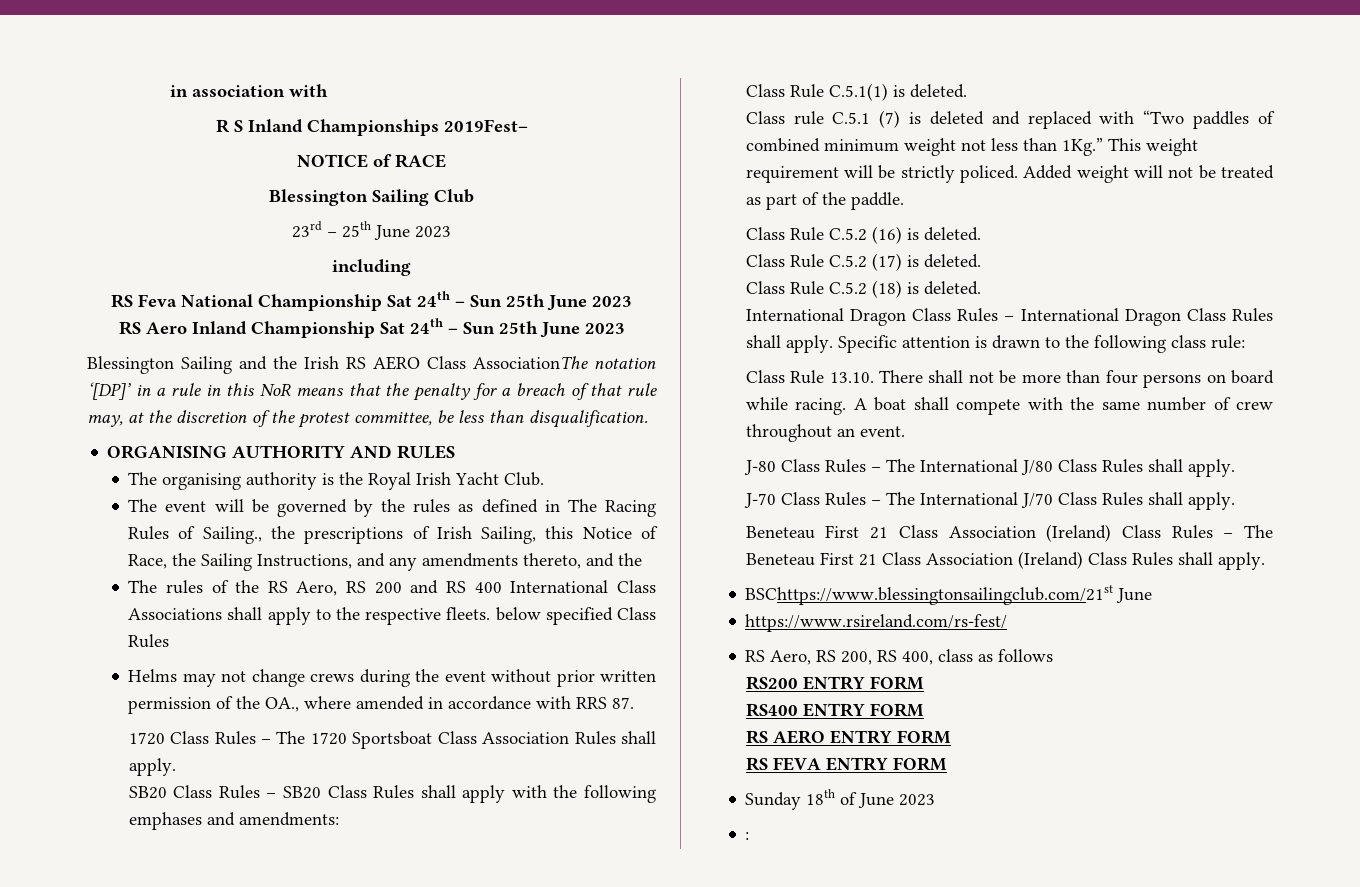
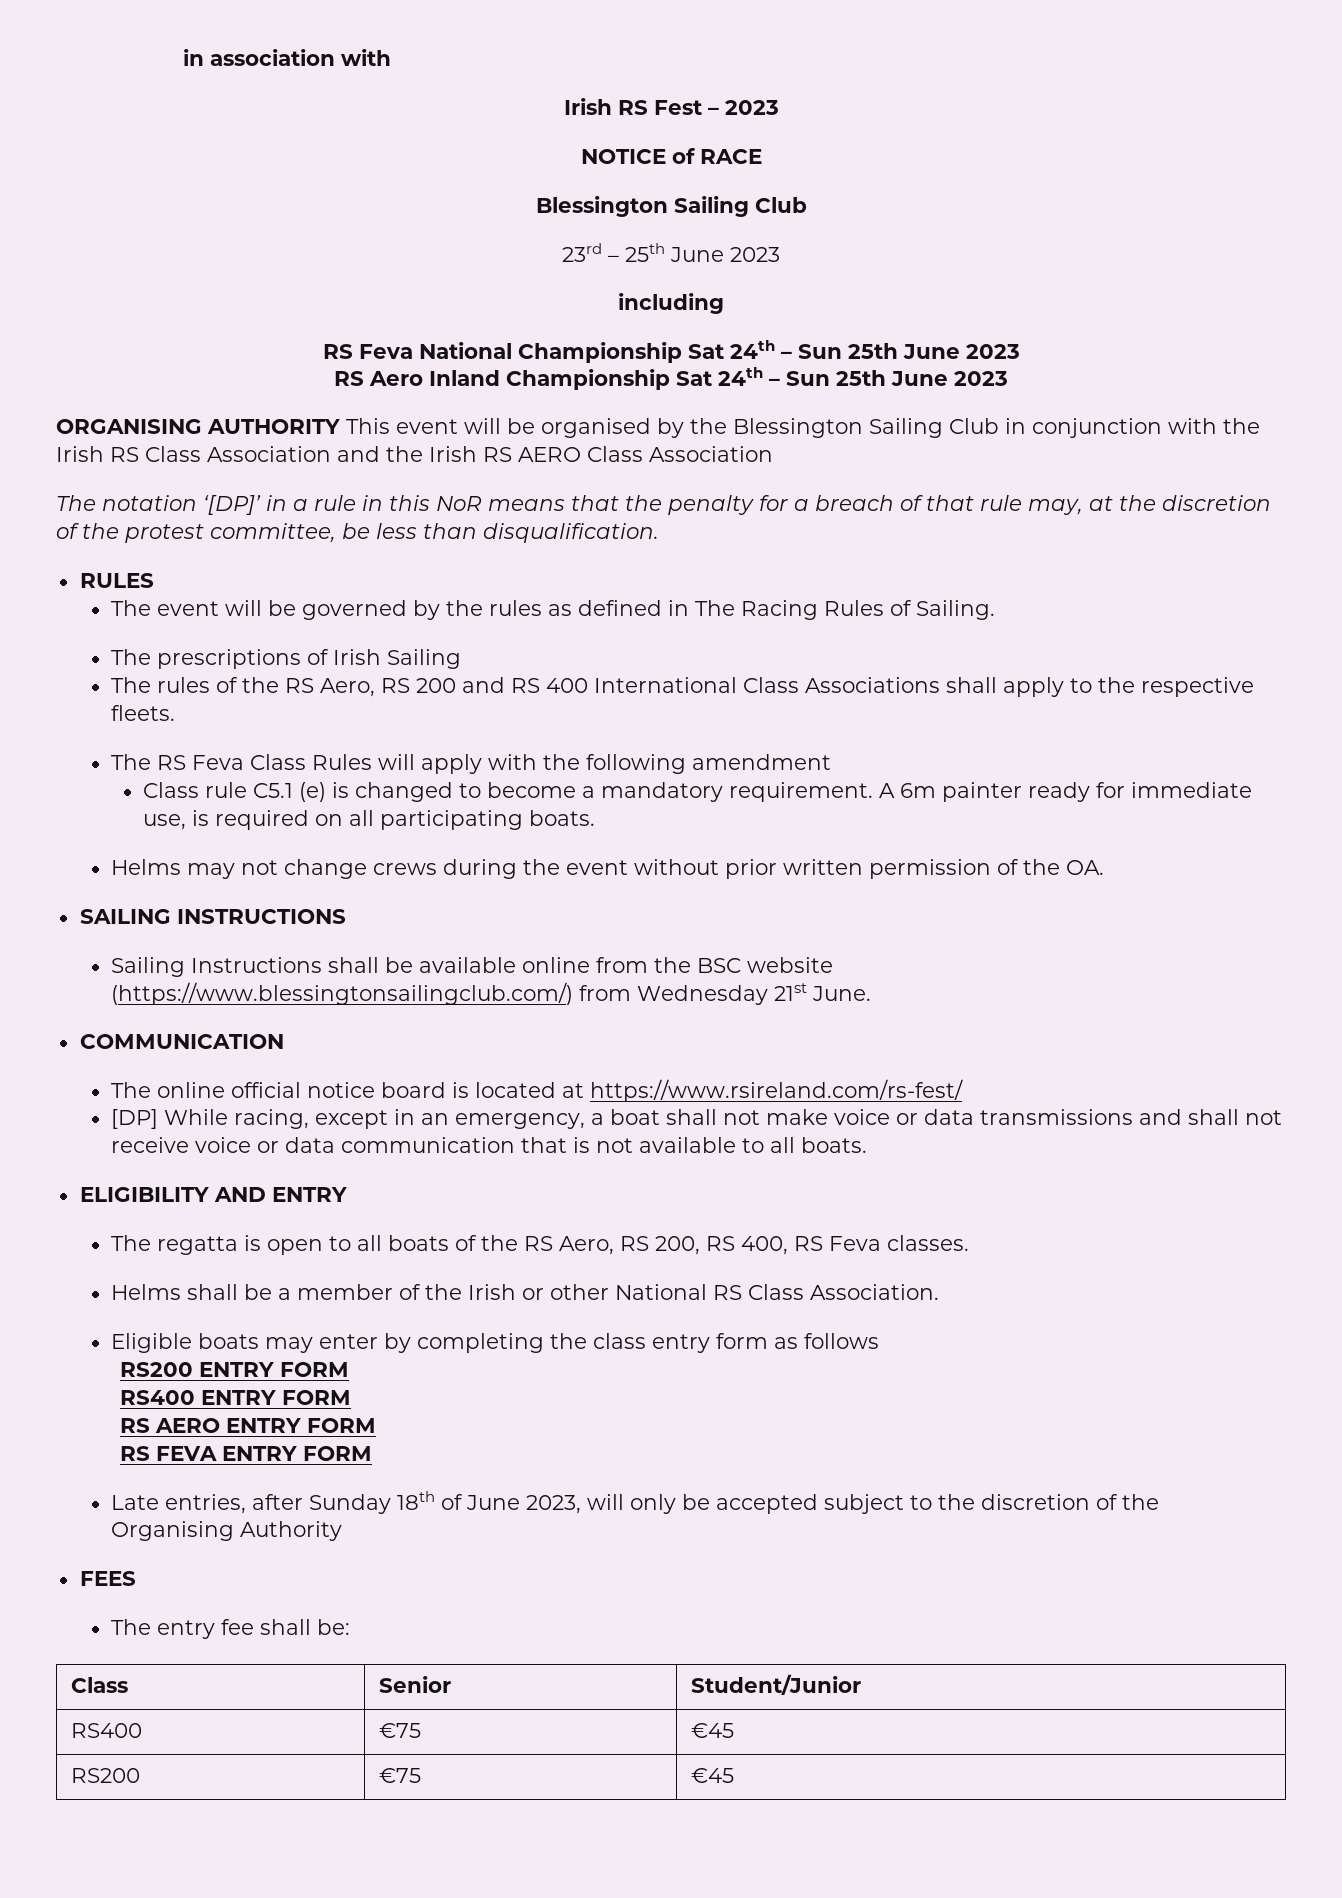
- R S Inland Championships 2019Fest–
+ Irish RS Fest – 2023
- Blessington Sailing and the Irish RS AERO Class AssociationThe notation ‘[DP]’ in a rule in this NoR means that the penalty for a breach of that rule may, at the discretion of the protest committee, be less than disqualification.
+ ORGANISING AUTHORITY This event will be organised by the Blessington Sailing Club in conjunction with the Irish RS Class Association and the Irish RS AERO Class Association
+ The notation ‘[DP]’ in a rule in this NoR means that the penalty for a breach of that rule may, at the discretion of the protest committee, be less than disqualification.
- ORGANISING AUTHORITY AND RULES
- The organising authority is the Royal Irish Yacht Club.
+ RULES
- The event will be governed by the rules as defined in The Racing Rules of Sailing., the prescriptions of Irish Sailing, this Notice of Race, the Sailing Instructions, and any amendments thereto, and the
+ The event will be governed by the rules as defined in The Racing Rules of Sailing.
+ The prescriptions of Irish Sailing
- The rules of the RS Aero, RS 200 and RS 400 International Class Associations shall apply to the respective fleets. below specified Class Rules
+ The rules of the RS Aero, RS 200 and RS 400 International Class Associations shall apply to the respective fleets.
+ The RS Feva Class Rules will apply with the following amendment
+ Class rule C5.1 (e) is changed to become a mandatory requirement. A 6m painter ready for immediate use, is required on all participating boats.
- Helms may not change crews during the event without prior written permission of the OA., where amended in accordance with RRS 87.
- 1720 Class Rules – The 1720 Sportsboat Class Association Rules shall apply.
- SB20 Class Rules – SB20 Class Rules shall apply with the following emphases and amendments:
- Class Rule C.5.1(1) is deleted.
- Class rule C.5.1 (7) is deleted and replaced with “Two paddles of combined minimum weight not less than 1Kg.” This weight requirement will be strictly policed. Added weight will not be treated as part of the paddle.
- Class Rule C.5.2 (16) is deleted.
- Class Rule C.5.2 (17) is deleted.
- Class Rule C.5.2 (18) is deleted.
- International Dragon Class Rules – International Dragon Class Rules shall apply. Specific attention is drawn to the following class rule:
- Class Rule 13.10. There shall not be more than four persons on board while racing. A boat shall compete with the same number of crew throughout an event.
- J-80 Class Rules – The International J/80 Class Rules shall apply.
- J-70 Class Rules – The International J/70 Class Rules shall apply.
- Beneteau First 21 Class Association (Ireland) Class Rules – The Beneteau First 21 Class Association (Ireland) Class Rules shall apply.
- BSChttps://www.blessingtonsailingclub.com/21st June
- https://www.rsireland.com/rs-fest/
- RS Aero, RS 200, RS 400, class as follows
+ Helms may not change crews during the event without prior written permission of the OA.
+ SAILING INSTRUCTIONS
+ Sailing Instructions shall be available online from the BSC website (https://www.blessingtonsailingclub.com/) from Wednesday 21st June.
+ COMMUNICATION
+ The online official notice board is located at https://www.rsireland.com/rs-fest/
+ [DP] While racing, except in an emergency, a boat shall not make voice or data transmissions and shall not receive voice or data communication that is not available to all boats.
+ ELIGIBILITY AND ENTRY
+ The regatta is open to all boats of the RS Aero, RS 200, RS 400, RS Feva classes.
+ Helms shall be a member of the Irish or other National RS Class Association.
+ Eligible boats may enter by completing the class entry form as follows
- Sunday 18th of June 2023
- :
+ Late entries, after Sunday 18th of June 2023, will only be accepted subject to the discretion of the Organising Authority
+ FEES
+ The entry fee shall be:
+ Class | Senior | Student/Junior
+ RS400 | €75 | €45
+ RS200 | €75 | €45

